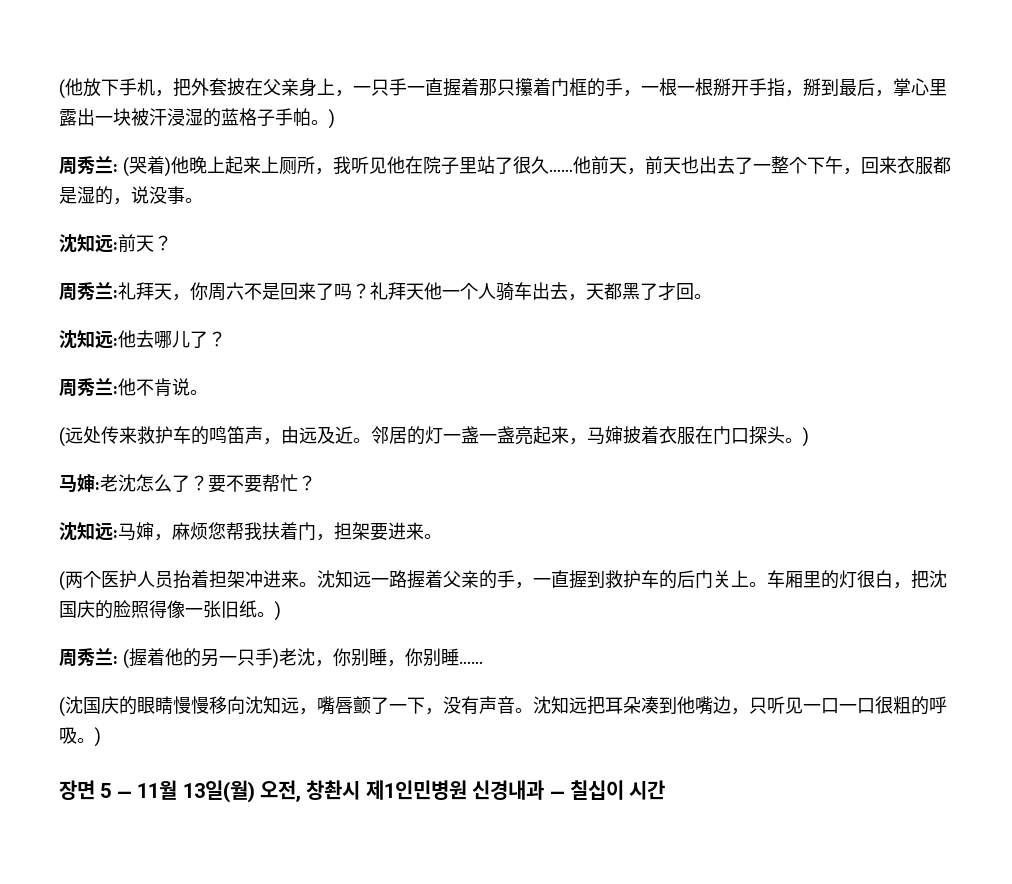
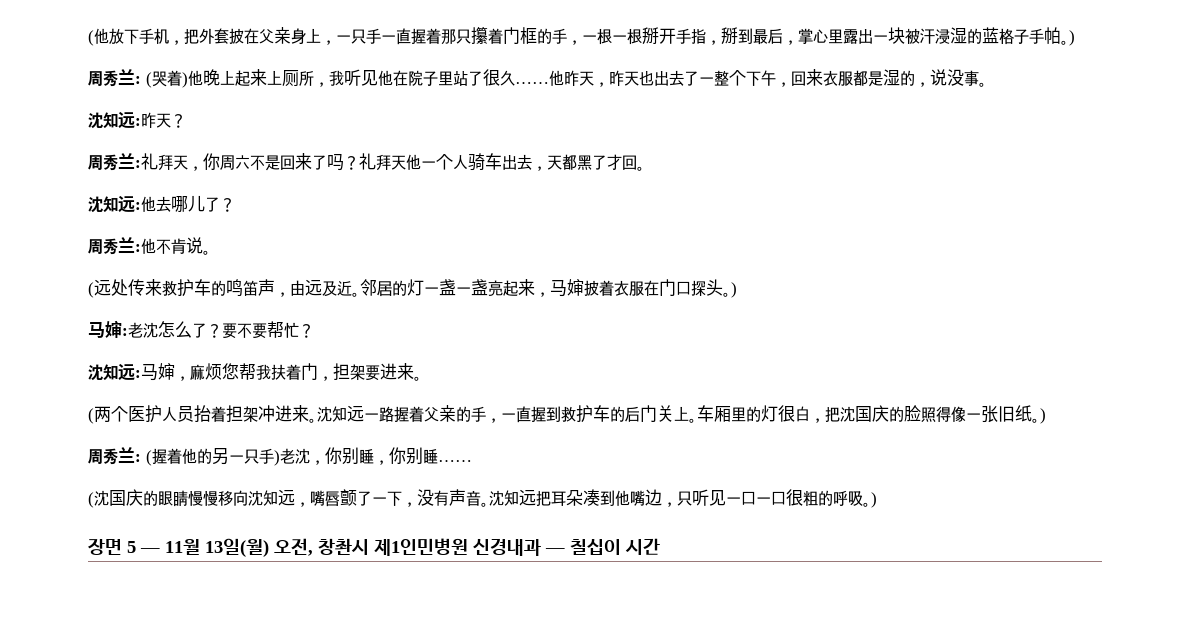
- 他前天，前天也出去了一整个下午，回来衣服都是湿的，说没事。
+ 他昨天，昨天也出去了一整个下午，回来衣服都是湿的，说没事。
- 沈知远:前天？
+ 沈知远:昨天？

